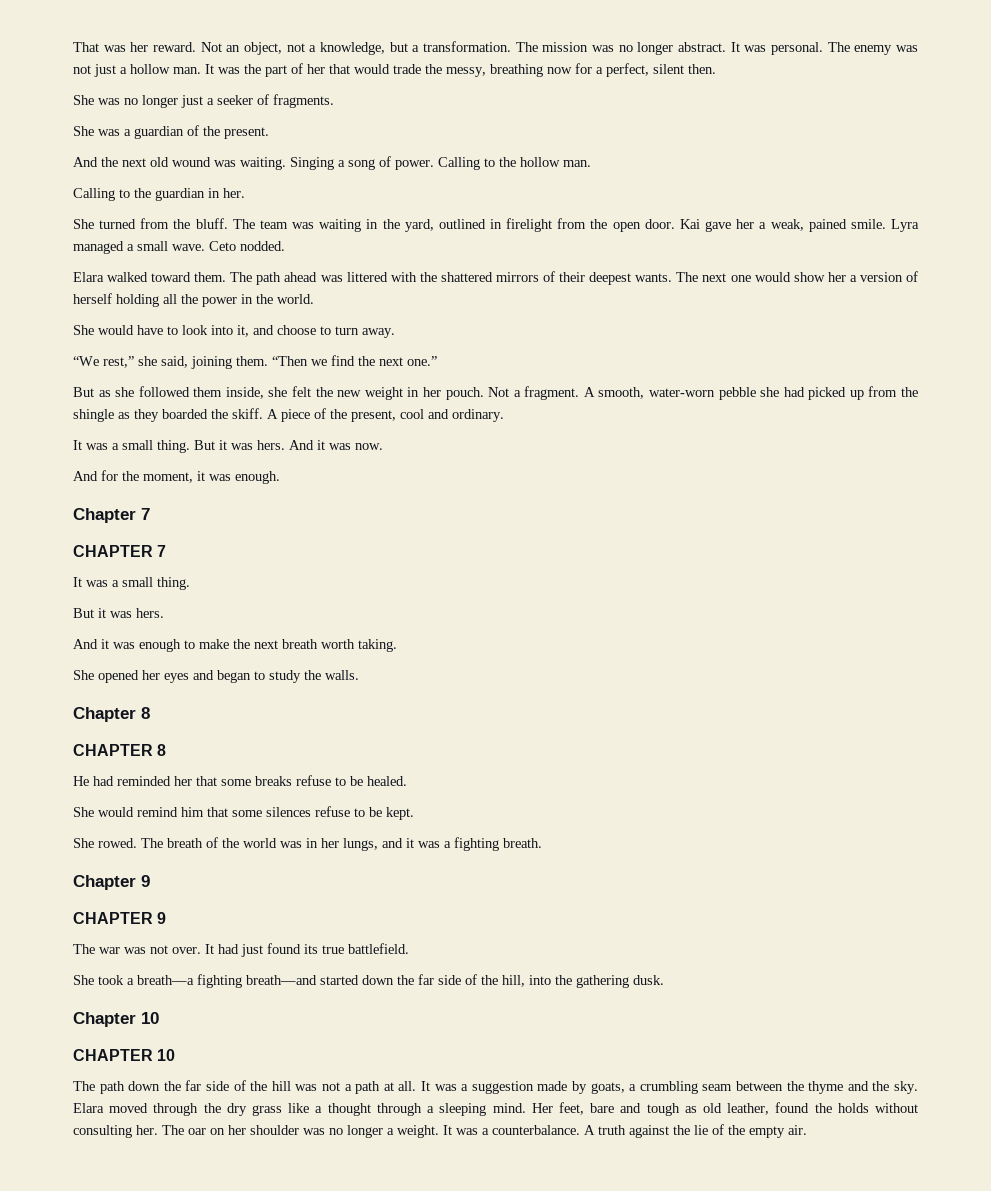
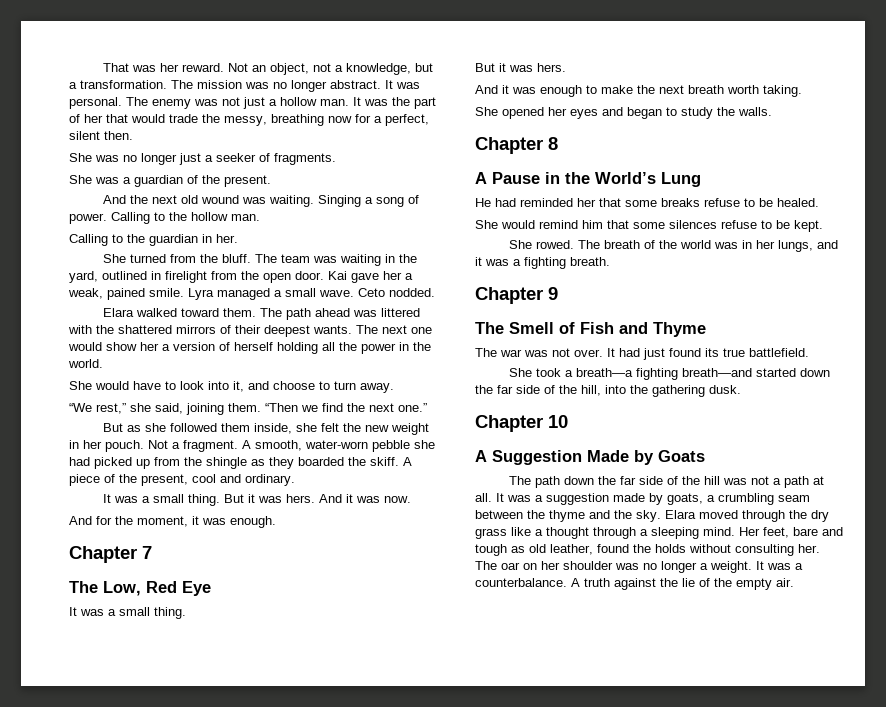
- CHAPTER 7
+ The Low, Red Eye
- CHAPTER 8
+ A Pause in the World’s Lung
- CHAPTER 9
+ The Smell of Fish and Thyme
- CHAPTER 10
+ A Suggestion Made by Goats

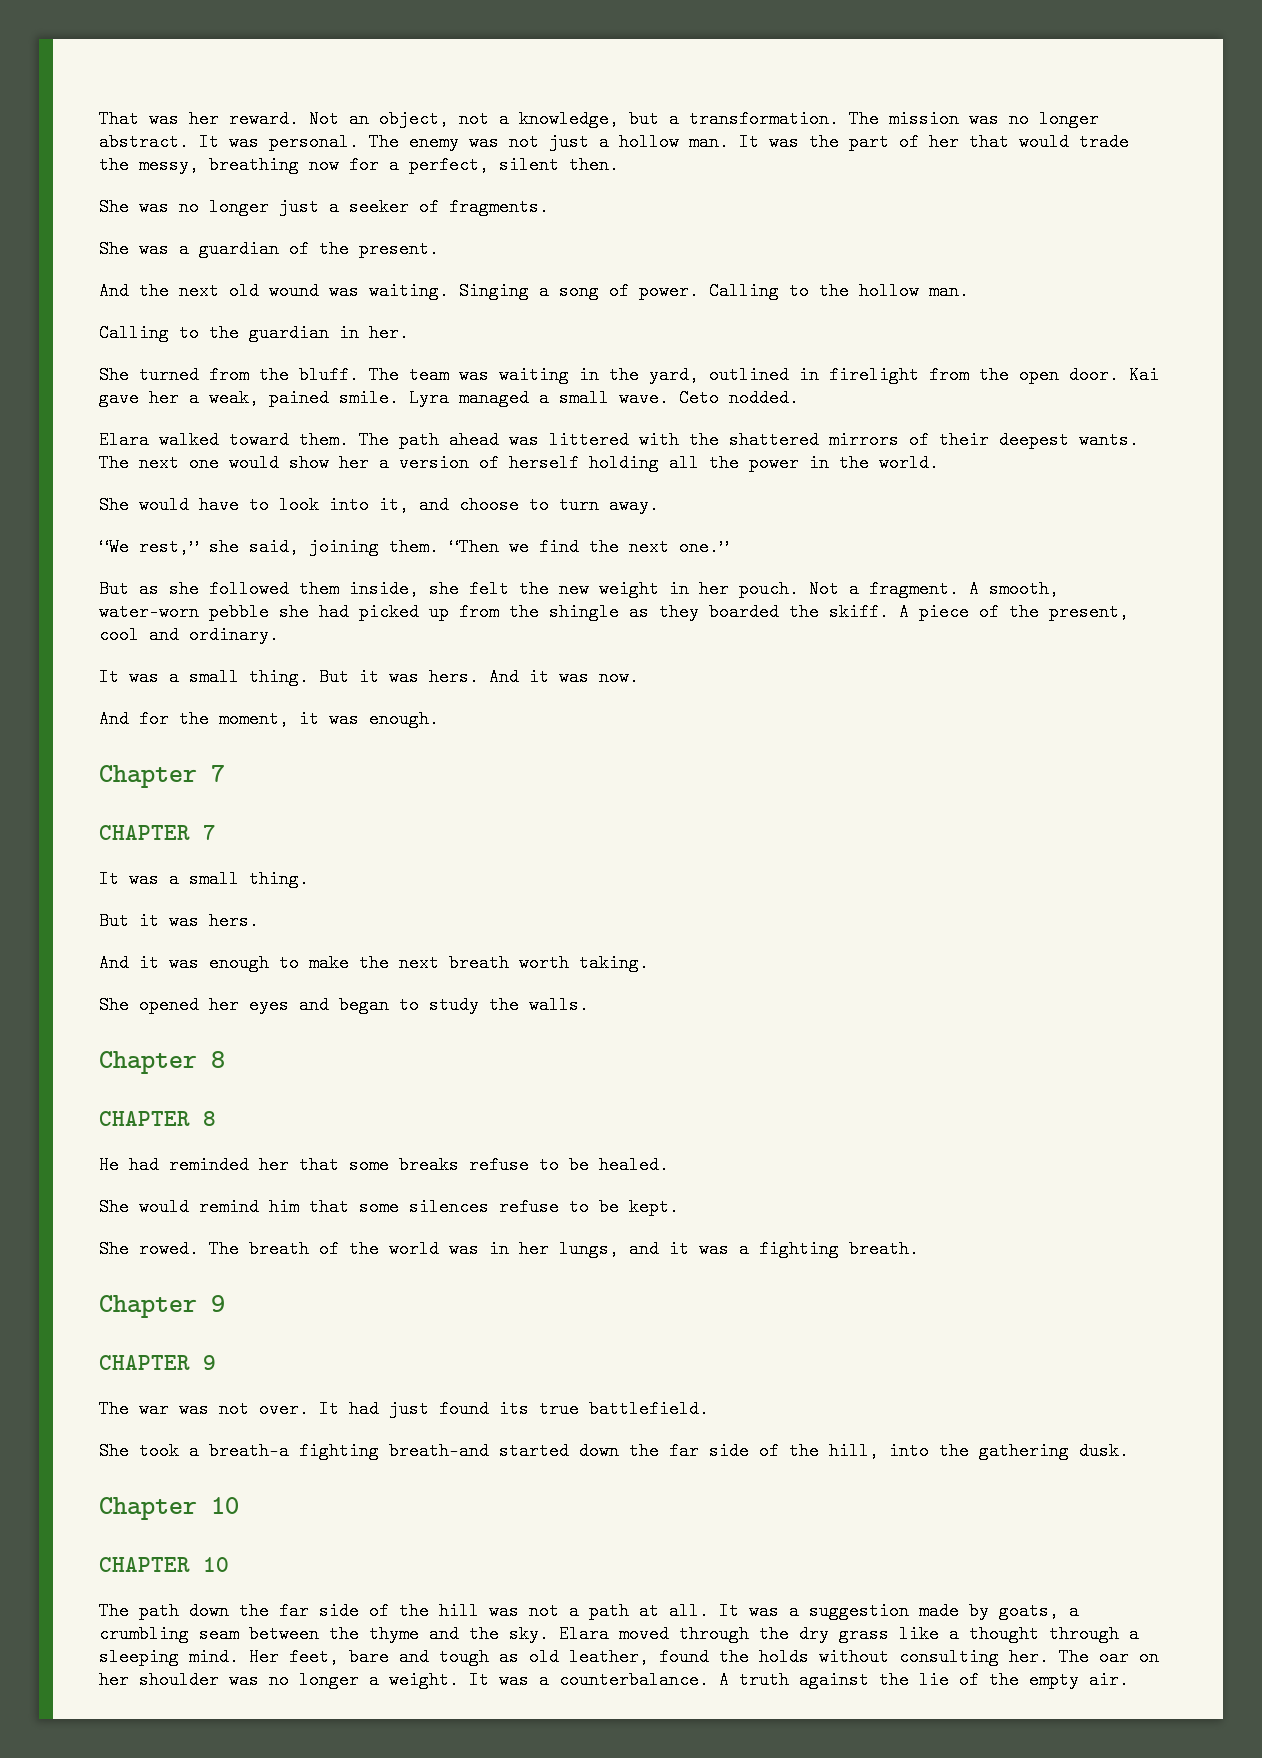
- The Low, Red Eye
+ CHAPTER 7
- A Pause in the World’s Lung
+ CHAPTER 8
- The Smell of Fish and Thyme
+ CHAPTER 9
- A Suggestion Made by Goats
+ CHAPTER 10

